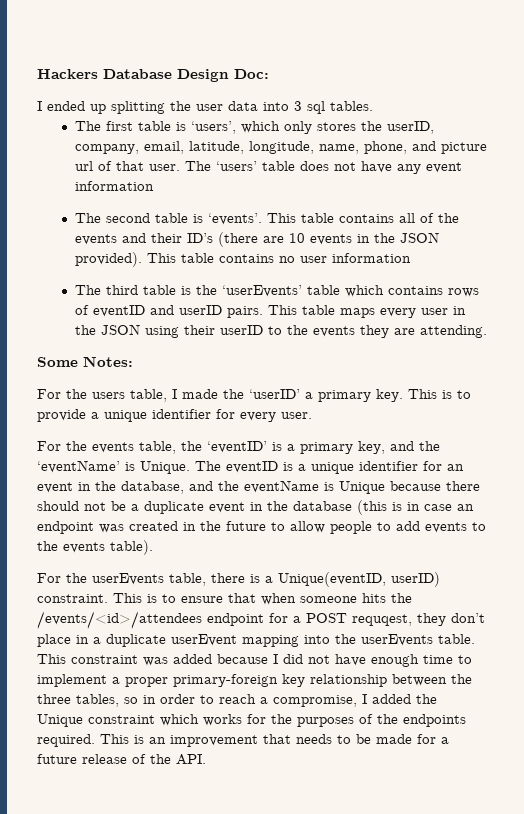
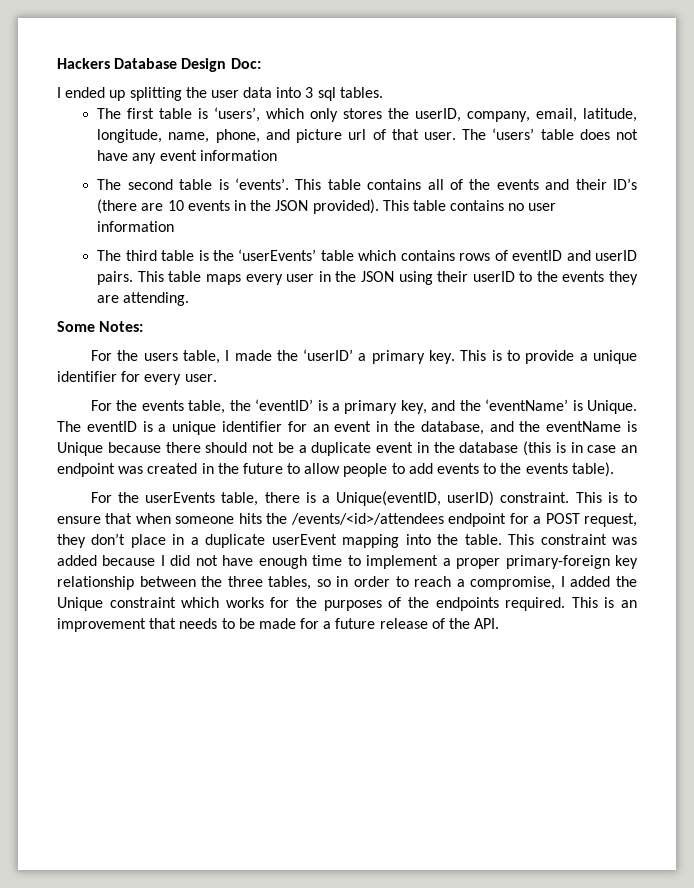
- This is to ensure that when someone hits the /events/<id>/attendees endpoint for a POST requqest, they don’t place in a duplicate userEvent mapping into the userEvents table.
+ This is to ensure that when someone hits the /events/<id>/attendees endpoint for a POST request, they don’t place in a duplicate userEvent mapping into the table.

